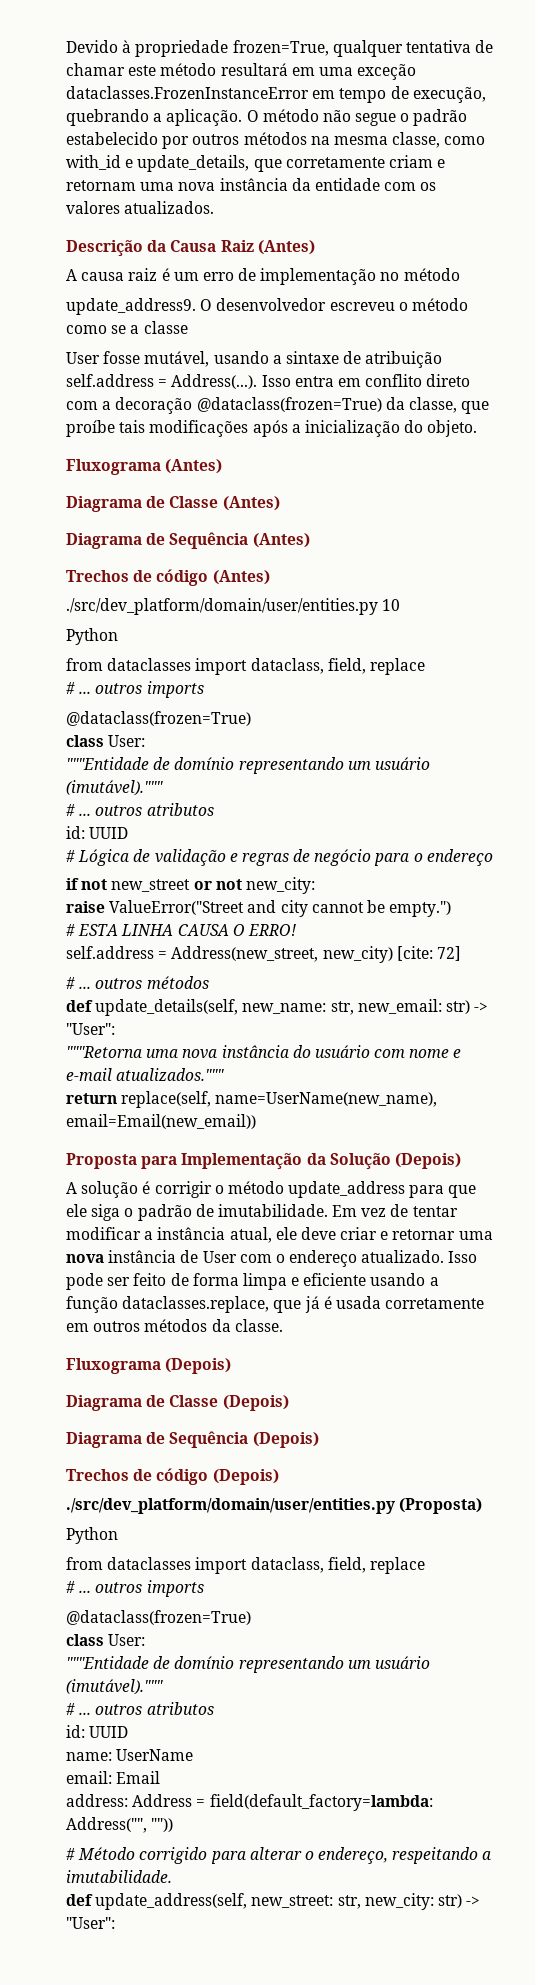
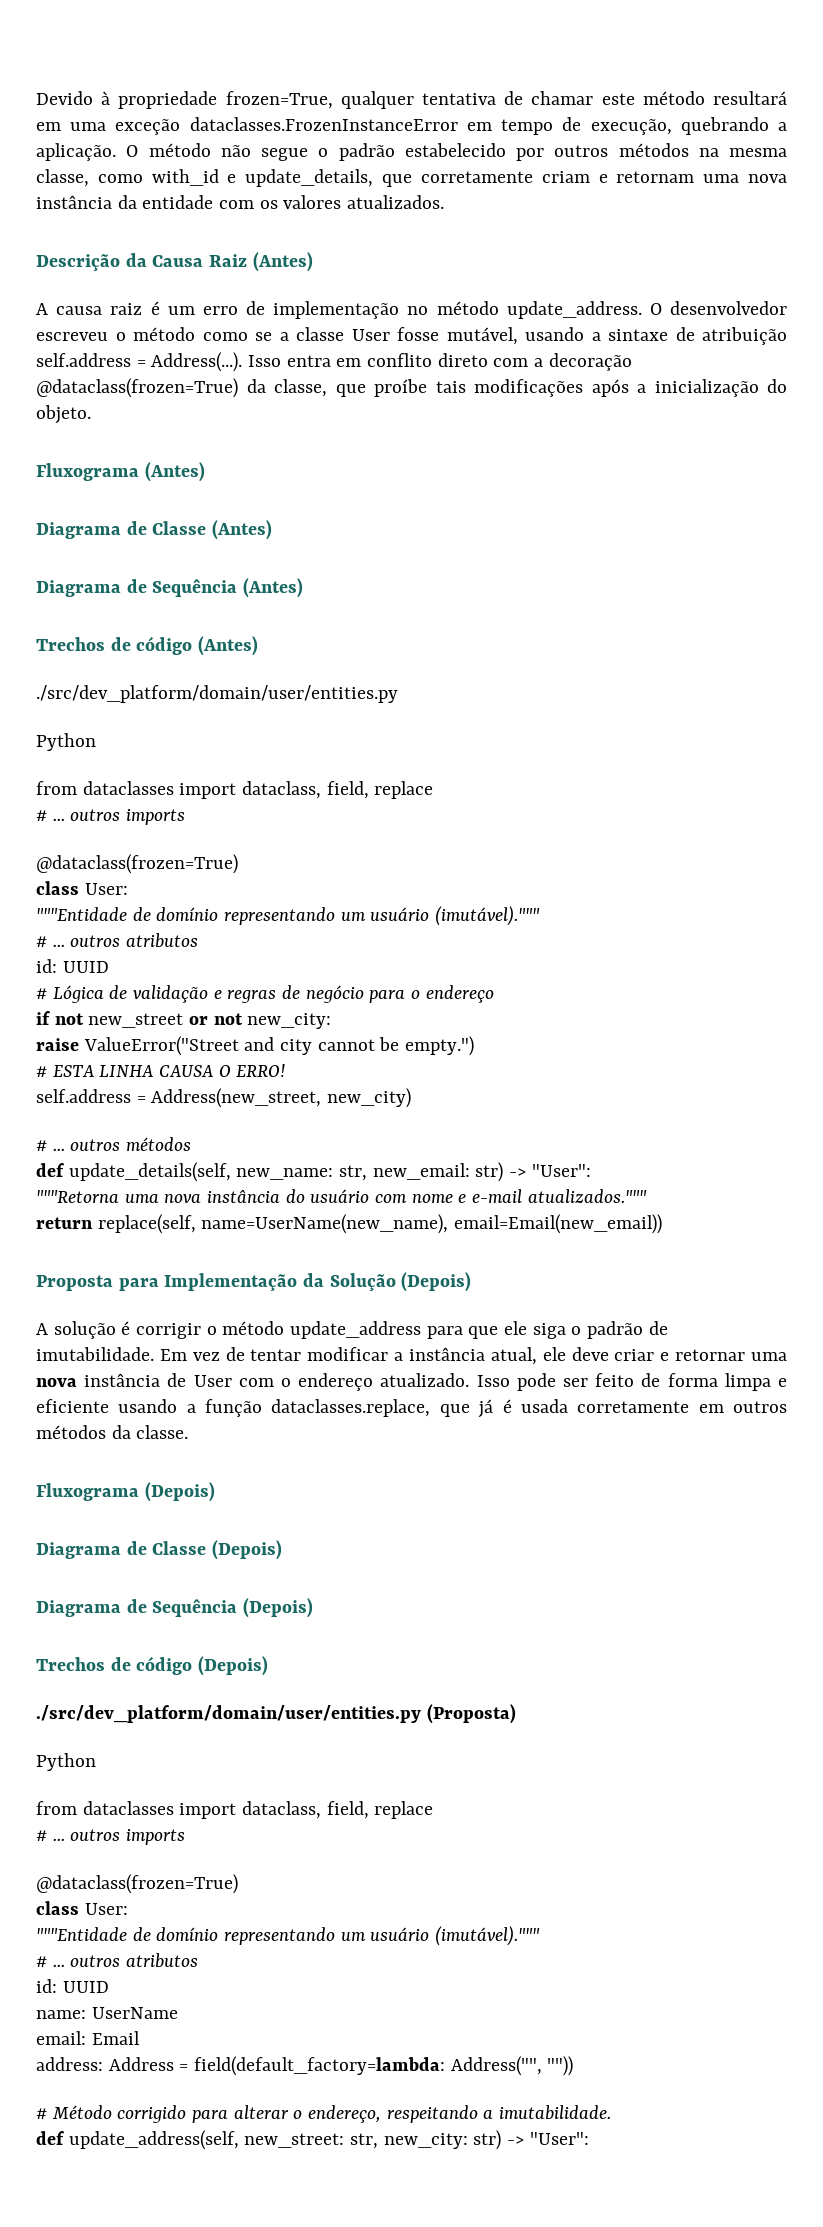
- A causa raiz é um erro de implementação no método
- update_address9.
+ A causa raiz é um erro de implementação no método update_address.
- O desenvolvedor escreveu o método como se a classe
- User fosse mutável, usando a sintaxe de atribuição self.address = Address(...). Isso entra em conflito direto com a decoração @dataclass(frozen=True) da classe, que proíbe tais modificações após a inicialização do objeto.
+ O desenvolvedor escreveu o método como se a classe User fosse mutável, usando a sintaxe de atribuição self.address = Address(...). Isso entra em conflito direto com a decoração @dataclass(frozen=True) da classe, que proíbe tais modificações após a inicialização do objeto.
  Trechos de código (Antes)
- ./src/dev_platform/domain/user/entities.py 10
+ ./src/dev_platform/domain/user/entities.py
- self.address = Address(new_street, new_city) [cite: 72]
+ self.address = Address(new_street, new_city)

